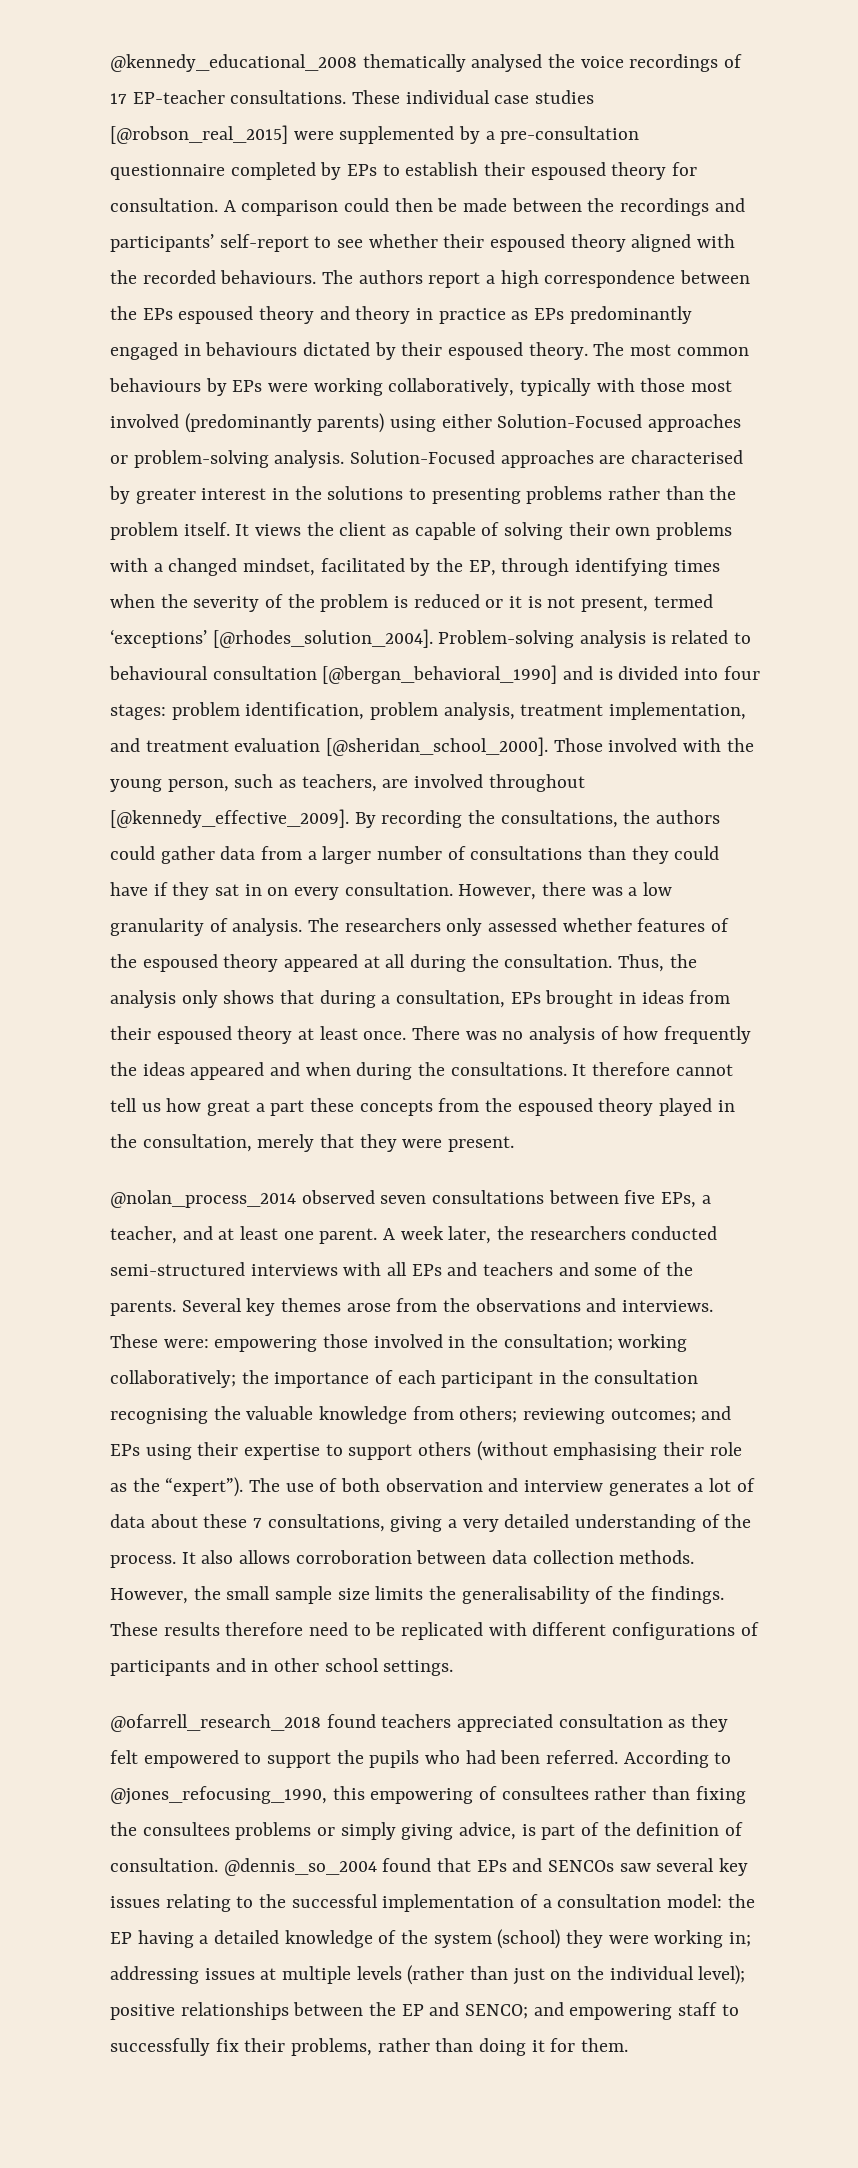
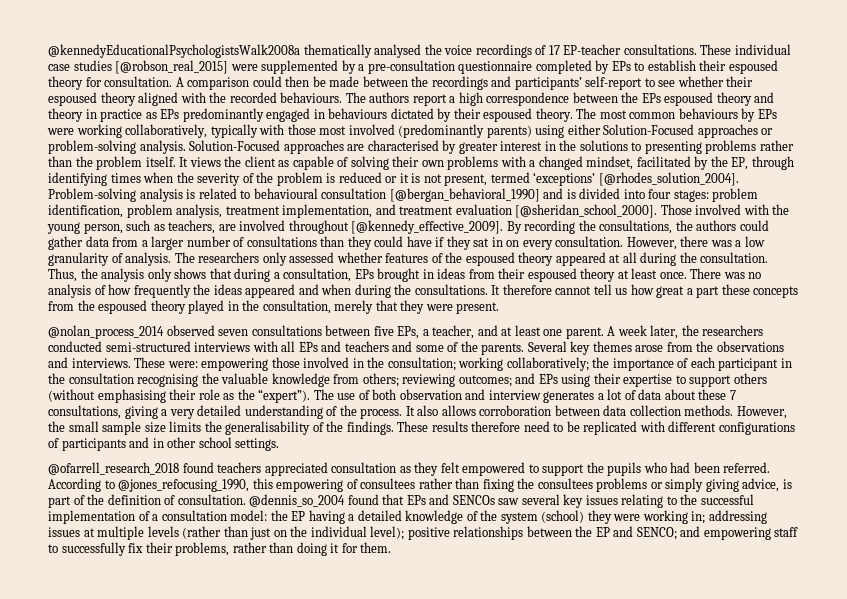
- @kennedy_educational_2008 thematically analysed the voice recordings of 17 EP-teacher consultations.
+ @kennedyEducationalPsychologistsWalk2008a thematically analysed the voice recordings of 17 EP-teacher consultations.

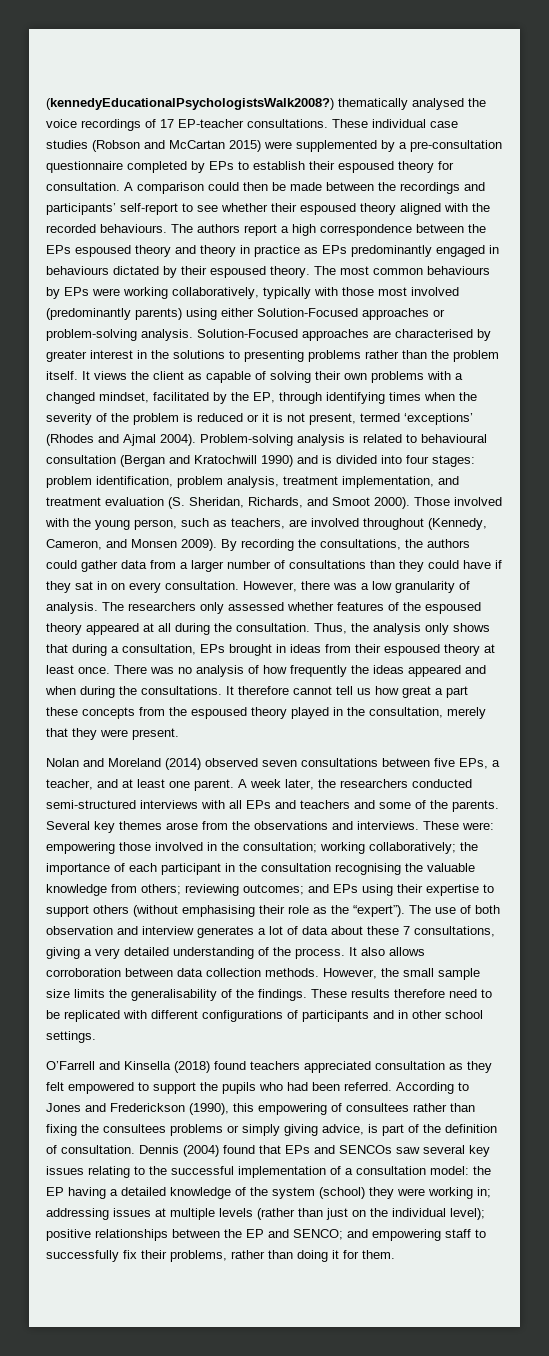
- @kennedyEducationalPsychologistsWalk2008a thematically analysed the voice recordings of 17 EP-teacher consultations.
+ (kennedyEducationalPsychologistsWalk2008?) thematically analysed the voice recordings of 17 EP-teacher consultations.
- These individual case studies [@robson_real_2015] were supplemented by a pre-consultation questionnaire completed by EPs to establish their espoused theory for consultation.
+ These individual case studies (Robson and McCartan 2015) were supplemented by a pre-consultation questionnaire completed by EPs to establish their espoused theory for consultation.
- It views the client as capable of solving their own problems with a changed mindset, facilitated by the EP, through identifying times when the severity of the problem is reduced or it is not present, termed ‘exceptions’ [@rhodes_solution_2004].
+ It views the client as capable of solving their own problems with a changed mindset, facilitated by the EP, through identifying times when the severity of the problem is reduced or it is not present, termed ‘exceptions’ (Rhodes and Ajmal 2004).
- Problem-solving analysis is related to behavioural consultation [@bergan_behavioral_1990] and is divided into four stages: problem identification, problem analysis, treatment implementation, and treatment evaluation [@sheridan_school_2000].
+ Problem-solving analysis is related to behavioural consultation (Bergan and Kratochwill 1990) and is divided into four stages: problem identification, problem analysis, treatment implementation, and treatment evaluation (S. Sheridan, Richards, and Smoot 2000).
- Those involved with the young person, such as teachers, are involved throughout [@kennedy_effective_2009].
+ Those involved with the young person, such as teachers, are involved throughout (Kennedy, Cameron, and Monsen 2009).
- @nolan_process_2014 observed seven consultations between five EPs, a teacher, and at least one parent.
+ Nolan and Moreland (2014) observed seven consultations between five EPs, a teacher, and at least one parent.
- @ofarrell_research_2018 found teachers appreciated consultation as they felt empowered to support the pupils who had been referred.
+ O’Farrell and Kinsella (2018) found teachers appreciated consultation as they felt empowered to support the pupils who had been referred.
- According to @jones_refocusing_1990, this empowering of consultees rather than fixing the consultees problems or simply giving advice, is part of the definition of consultation.
+ According to Jones and Frederickson (1990), this empowering of consultees rather than fixing the consultees problems or simply giving advice, is part of the definition of consultation.
- @dennis_so_2004 found that EPs and SENCOs saw several key issues relating to the successful implementation of a consultation model:
+ Dennis (2004) found that EPs and SENCOs saw several key issues relating to the successful implementation of a consultation model:

